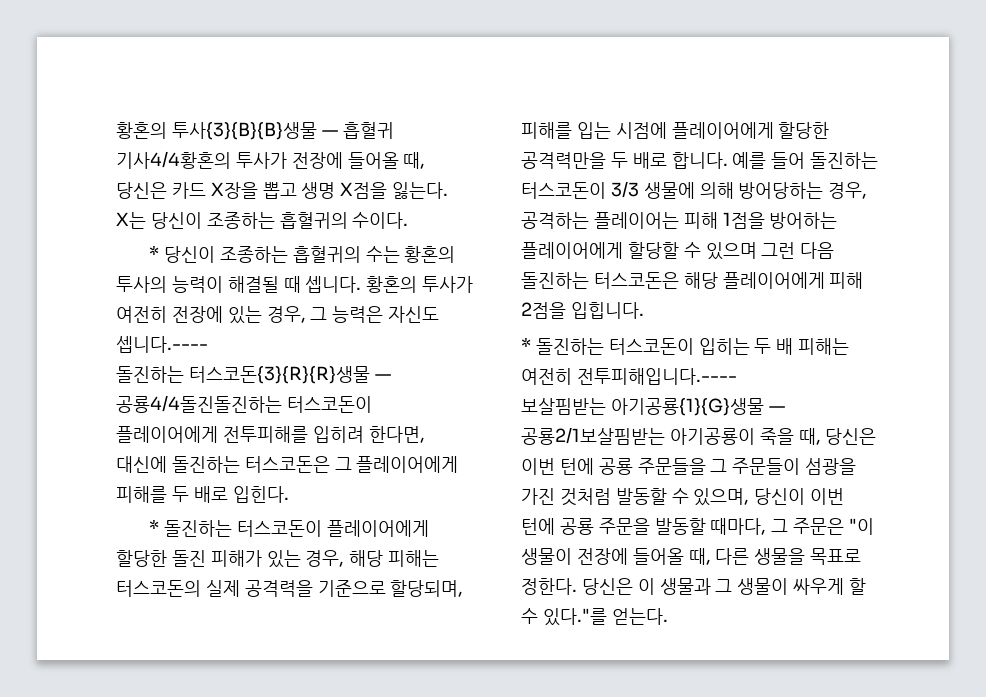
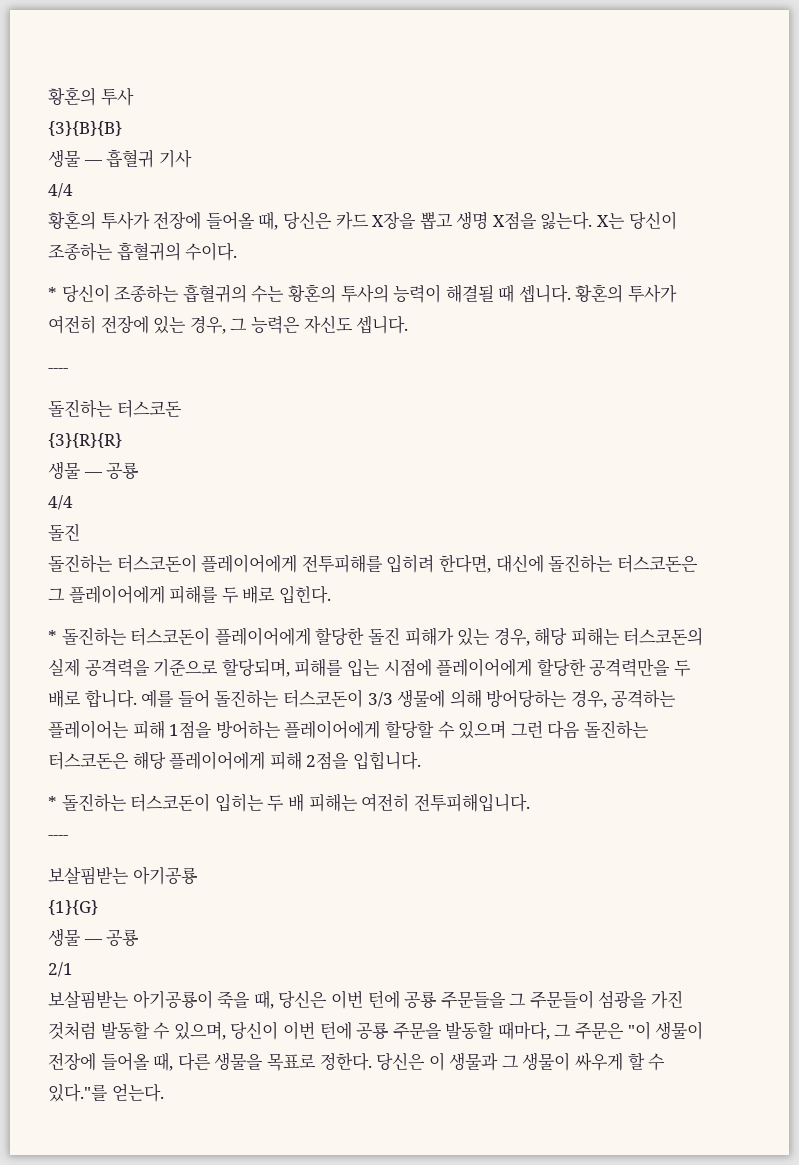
- 황혼의 투사{3}{B}{B}생물 — 흡혈귀 기사4/4황혼의 투사가 전장에 들어올 때, 당신은 카드 X장을 뽑고 생명 X점을 잃는다.
+ 황혼의 투사
+ {3}{B}{B}
+ 생물 — 흡혈귀 기사
+ 4/4
+ 황혼의 투사가 전장에 들어올 때, 당신은 카드 X장을 뽑고 생명 X점을 잃는다.
- 황혼의 투사가 여전히 전장에 있는 경우, 그 능력은 자신도 셉니다.----
- 돌진하는 터스코돈{3}{R}{R}생물 — 공룡4/4돌진돌진하는 터스코돈이 플레이어에게 전투피해를 입히려 한다면, 대신에 돌진하는 터스코돈은 그 플레이어에게 피해를 두 배로 입힌다.
+ 황혼의 투사가 여전히 전장에 있는 경우, 그 능력은 자신도 셉니다.
+ ----
+ 돌진하는 터스코돈
+ {3}{R}{R}
+ 생물 — 공룡
+ 4/4
+ 돌진
+ 돌진하는 터스코돈이 플레이어에게 전투피해를 입히려 한다면, 대신에 돌진하는 터스코돈은 그 플레이어에게 피해를 두 배로 입힌다.
- * 돌진하는 터스코돈이 입히는 두 배 피해는 여전히 전투피해입니다.----
- 보살핌받는 아기공룡{1}{G}생물 — 공룡2/1보살핌받는 아기공룡이 죽을 때, 당신은 이번 턴에 공룡 주문들을 그 주문들이 섬광을 가진 것처럼 발동할 수 있으며, 당신이 이번 턴에 공룡 주문을 발동할 때마다, 그 주문은 "이 생물이 전장에 들어올 때, 다른 생물을 목표로 정한다.
+ * 돌진하는 터스코돈이 입히는 두 배 피해는 여전히 전투피해입니다.
+ ----
+ 보살핌받는 아기공룡
+ {1}{G}
+ 생물 — 공룡
+ 2/1
+ 보살핌받는 아기공룡이 죽을 때, 당신은 이번 턴에 공룡 주문들을 그 주문들이 섬광을 가진 것처럼 발동할 수 있으며, 당신이 이번 턴에 공룡 주문을 발동할 때마다, 그 주문은 "이 생물이 전장에 들어올 때, 다른 생물을 목표로 정한다.

